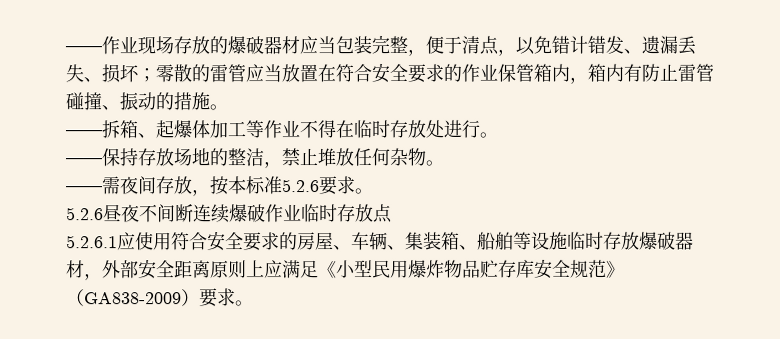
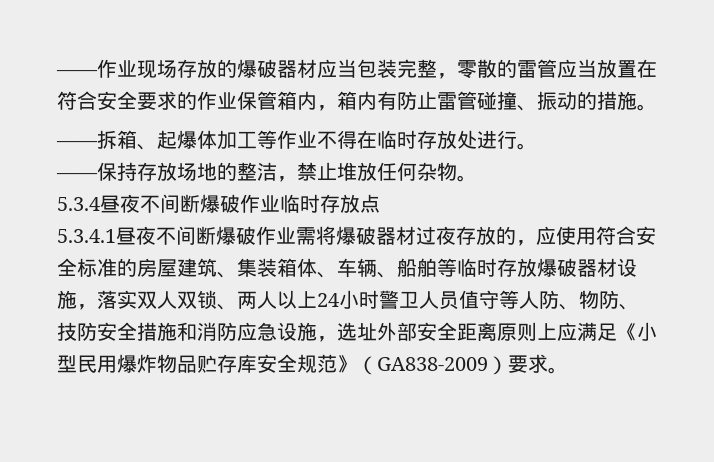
- ——作业现场存放的爆破器材应当包装完整，便于清点，以免错计错发、遗漏丢失、损坏；零散的雷管应当放置在符合安全要求的作业保管箱内，箱内有防止雷管碰撞、振动的措施。
+ ——作业现场存放的爆破器材应当包装完整，零散的雷管应当放置在符合安全要求的作业保管箱内，箱内有防止雷管碰撞、振动的措施。
- ——需夜间存放，按本标准5.2.6要求。
- 5.2.6昼夜不间断连续爆破作业临时存放点
+ 5.3.4昼夜不间断爆破作业临时存放点
- 5.2.6.1应使用符合安全要求的房屋、车辆、集装箱、船舶等设施临时存放爆破器材，外部安全距离原则上应满足《小型民用爆炸物品贮存库安全规范》（GA838-2009）要求。
+ 5.3.4.1昼夜不间断爆破作业需将爆破器材过夜存放的，应使用符合安全标准的房屋建筑、集装箱体、车辆、船舶等临时存放爆破器材设施，落实双人双锁、两人以上24小时警卫人员值守等人防、物防、技防安全措施和消防应急设施，选址外部安全距离原则上应满足《小型民用爆炸物品贮存库安全规范》（GA838-2009）要求。

